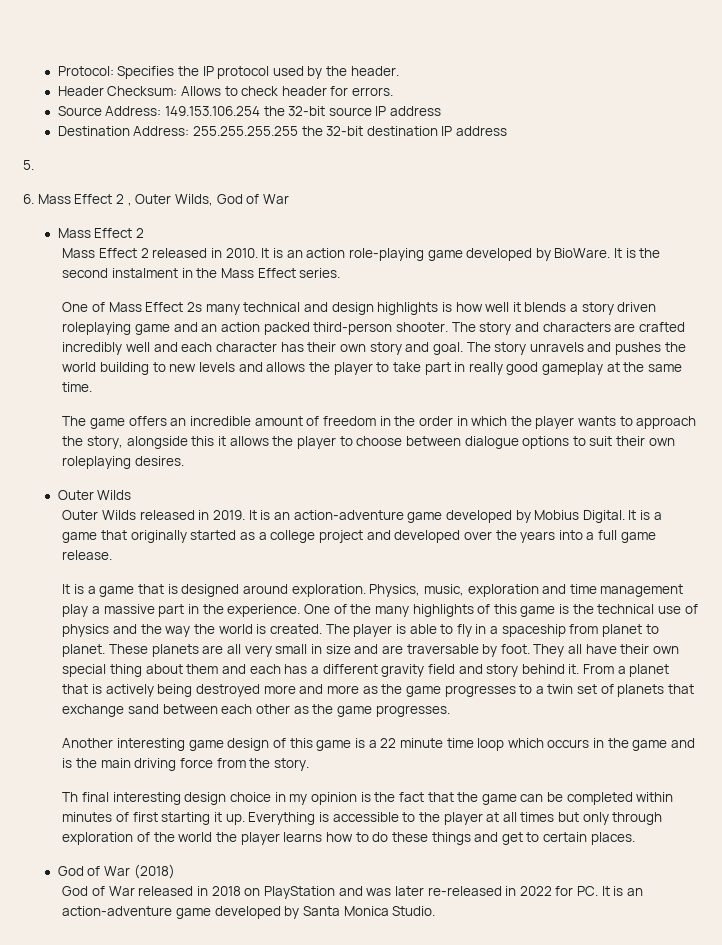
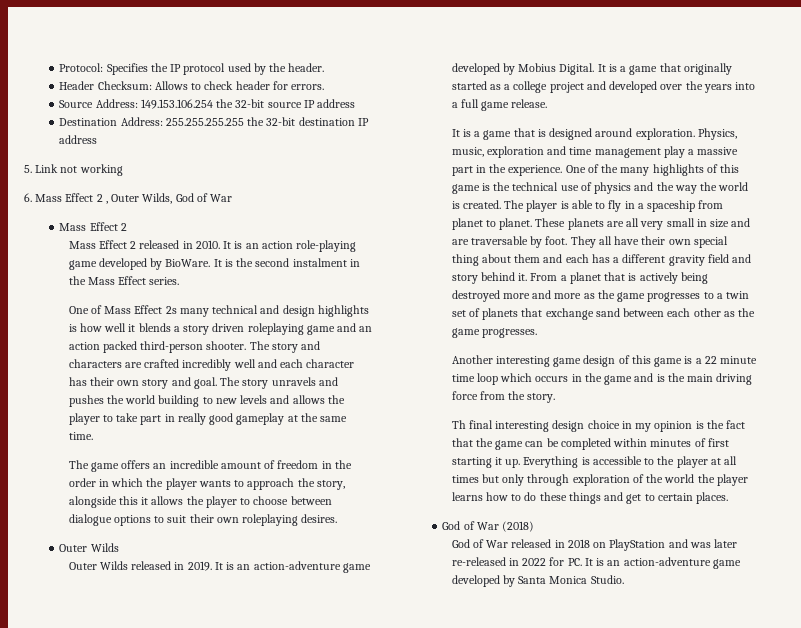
- 5.
+ 5. Link not working

